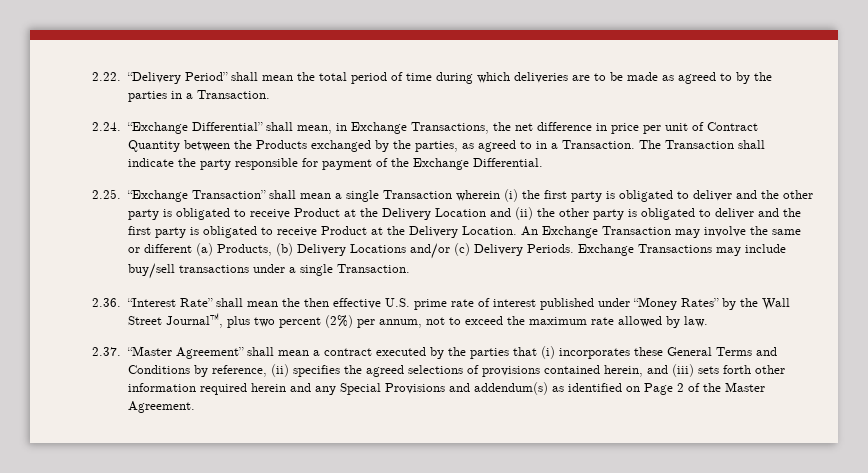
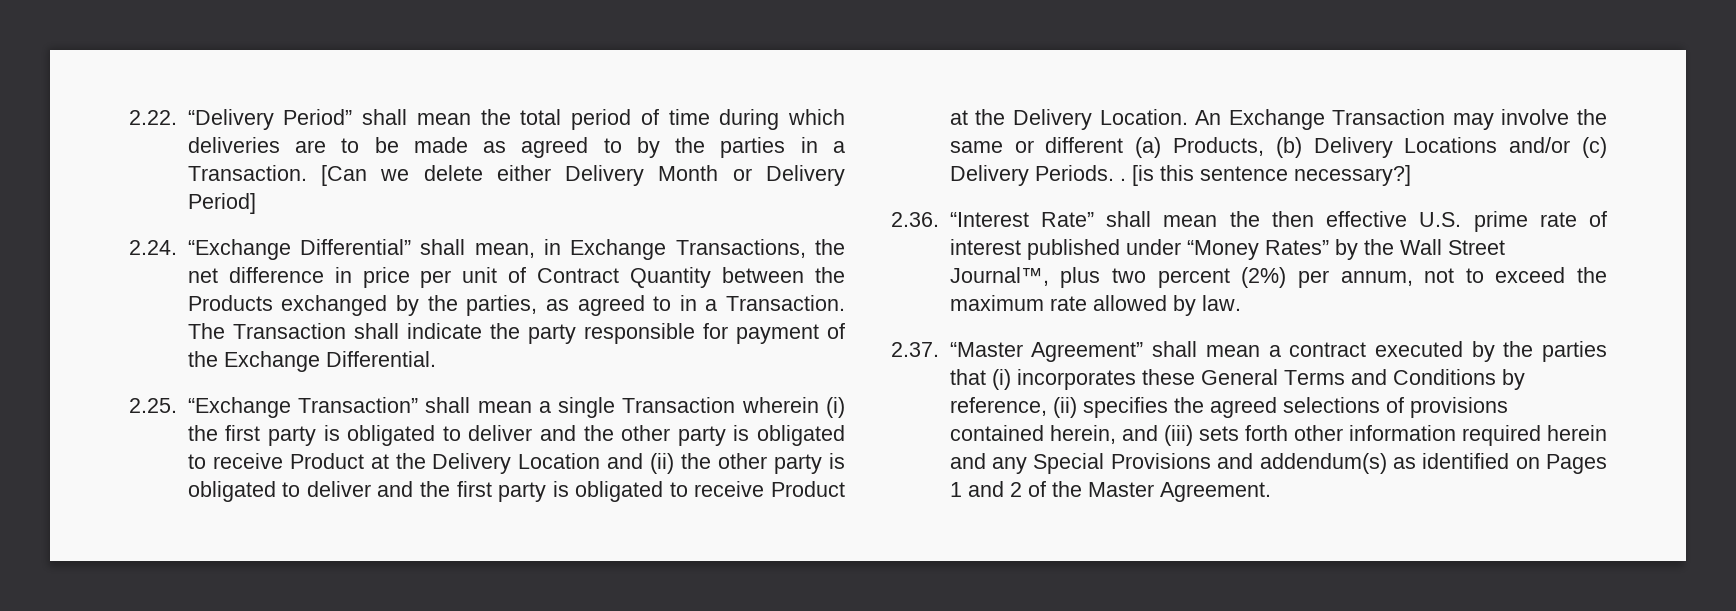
+ [Can we delete either Delivery Month or Delivery Period]
- An Exchange Transaction may involve the same or different (a) Products, (b) Delivery Locations and/or (c) Delivery Periods. Exchange Transactions may include buy/sell transactions under a single Transaction.
+ An Exchange Transaction may involve the same or different (a) Products, (b) Delivery Locations and/or (c) Delivery Periods. . [is this sentence necessary?]
- 2.37. “Master Agreement” shall mean a contract executed by the parties that (i) incorporates these General Terms and Conditions by reference, (ii) specifies the agreed selections of provisions contained herein, and (iii) sets forth other information required herein and any Special Provisions and addendum(s) as identified on Page 2 of the Master Agreement.
+ 2.37. “Master Agreement” shall mean a contract executed by the parties that (i) incorporates these General Terms and Conditions by reference, (ii) specifies the agreed selections of provisions contained herein, and (iii) sets forth other information required herein and any Special Provisions and addendum(s) as identified on Pages 1 and 2 of the Master Agreement.

